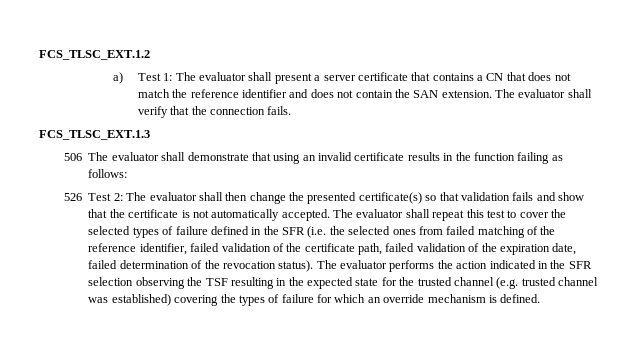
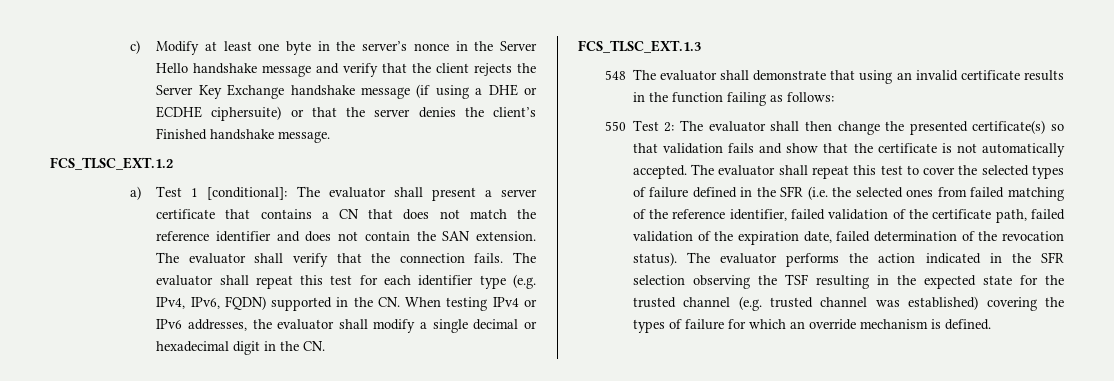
+ c) Modify at least one byte in the server’s nonce in the Server Hello handshake message and verify that the client rejects the Server Key Exchange handshake message (if using a DHE or ECDHE ciphersuite) or that the server denies the client’s Finished handshake message.
- a) Test 1: The evaluator shall present a server certificate that contains a CN that does not match the reference identifier and does not contain the SAN extension.
+ a) Test 1 [conditional]: The evaluator shall present a server certificate that contains a CN that does not match the reference identifier and does not contain the SAN extension.
+ The evaluator shall repeat this test for each identifier type (e.g. IPv4, IPv6, FQDN) supported in the CN. When testing IPv4 or IPv6 addresses, the evaluator shall modify a single decimal or hexadecimal digit in the CN.
- 506 The evaluator shall demonstrate that using an invalid certificate results in the function failing as follows:
+ 548 The evaluator shall demonstrate that using an invalid certificate results in the function failing as follows:
- 526 Test 2: The evaluator shall then change the presented certificate(s) so that validation fails and show that the certificate is not automatically accepted.
+ 550 Test 2: The evaluator shall then change the presented certificate(s) so that validation fails and show that the certificate is not automatically accepted.

